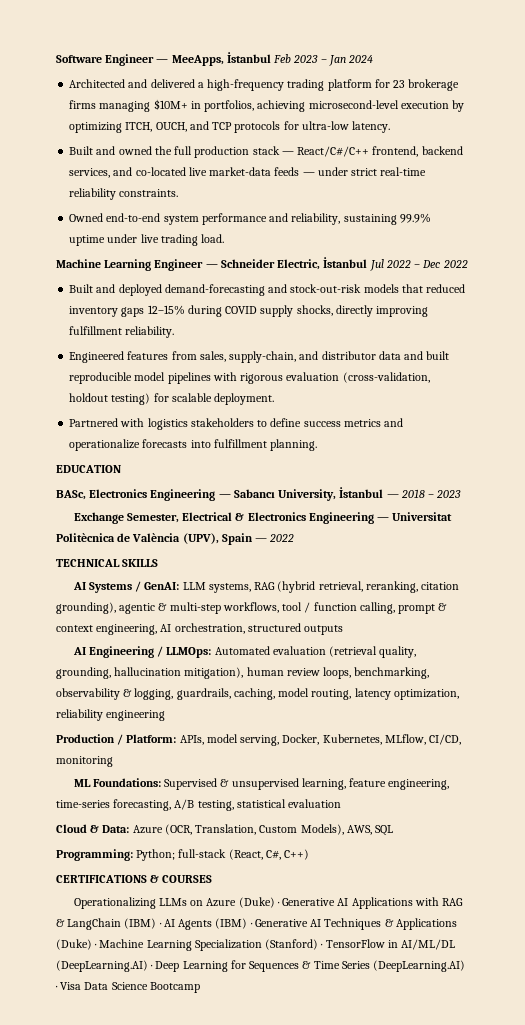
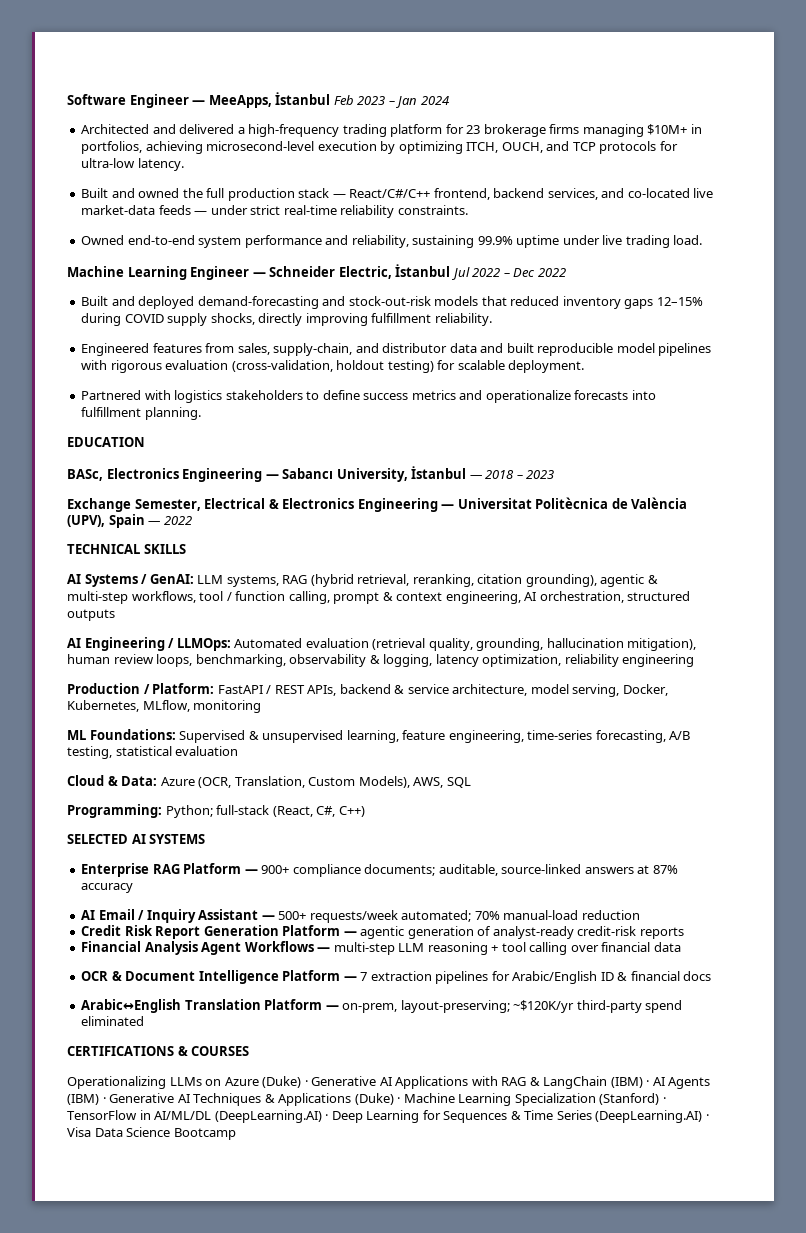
- AI Engineering / LLMOps: Automated evaluation (retrieval quality, grounding, hallucination mitigation), human review loops, benchmarking, observability & logging, guardrails, caching, model routing, latency optimization, reliability engineering
+ AI Engineering / LLMOps: Automated evaluation (retrieval quality, grounding, hallucination mitigation), human review loops, benchmarking, observability & logging, latency optimization, reliability engineering
- Production / Platform: APIs, model serving, Docker, Kubernetes, MLflow, CI/CD, monitoring
+ Production / Platform: FastAPI / REST APIs, backend & service architecture, model serving, Docker, Kubernetes, MLflow, monitoring
+ SELECTED AI SYSTEMS
+ Enterprise RAG Platform — 900+ compliance documents; auditable, source-linked answers at 87% accuracy
+ AI Email / Inquiry Assistant — 500+ requests/week automated; 70% manual-load reduction
+ Credit Risk Report Generation Platform — agentic generation of analyst-ready credit-risk reports
+ Financial Analysis Agent Workflows — multi-step LLM reasoning + tool calling over financial data
+ OCR & Document Intelligence Platform — 7 extraction pipelines for Arabic/English ID & financial docs
+ Arabic↔English Translation Platform — on-prem, layout-preserving; ~$120K/yr third-party spend eliminated

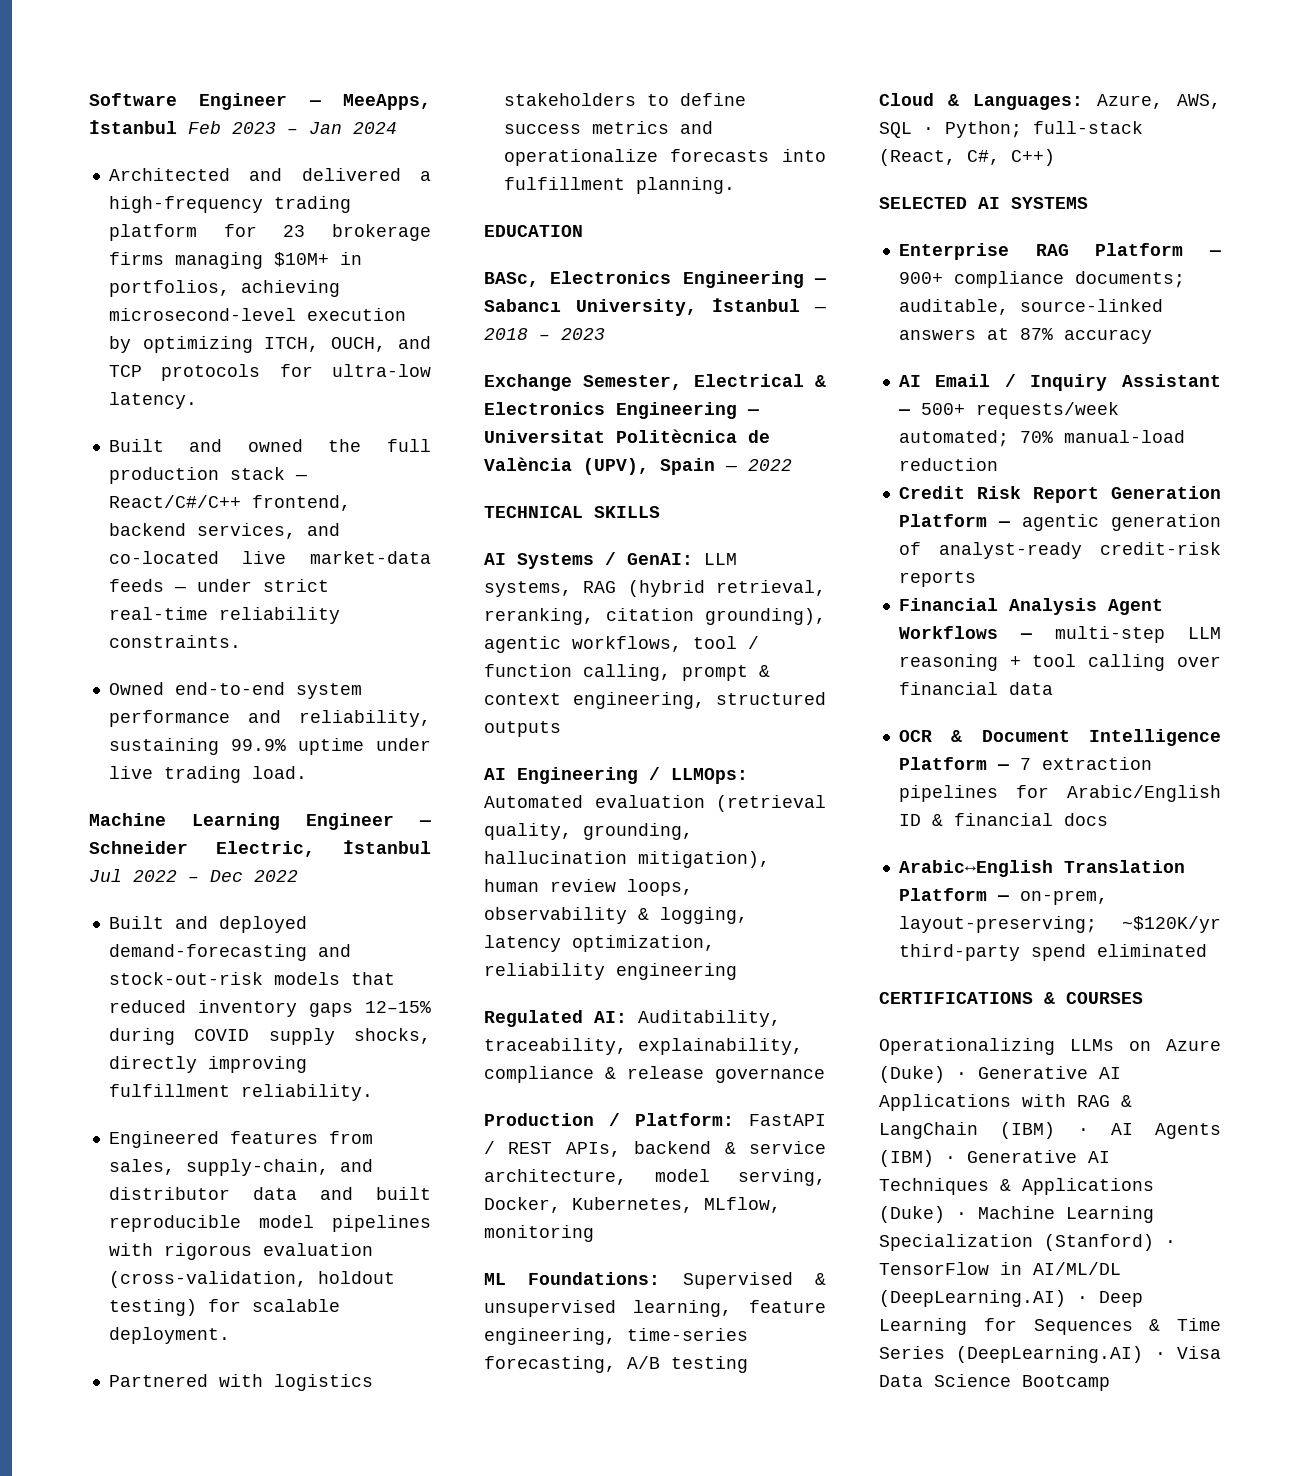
- AI Systems / GenAI: LLM systems, RAG (hybrid retrieval, reranking, citation grounding), agentic & multi-step workflows, tool / function calling, prompt & context engineering, AI orchestration, structured outputs
+ AI Systems / GenAI: LLM systems, RAG (hybrid retrieval, reranking, citation grounding), agentic workflows, tool / function calling, prompt & context engineering, structured outputs
- AI Engineering / LLMOps: Automated evaluation (retrieval quality, grounding, hallucination mitigation), human review loops, benchmarking, observability & logging, latency optimization, reliability engineering
+ AI Engineering / LLMOps: Automated evaluation (retrieval quality, grounding, hallucination mitigation), human review loops, observability & logging, latency optimization, reliability engineering
+ Regulated AI: Auditability, traceability, explainability, compliance & release governance
- ML Foundations: Supervised & unsupervised learning, feature engineering, time-series forecasting, A/B testing, statistical evaluation
+ ML Foundations: Supervised & unsupervised learning, feature engineering, time-series forecasting, A/B testing
- Cloud & Data: Azure (OCR, Translation, Custom Models), AWS, SQL
- Programming: Python; full-stack (React, C#, C++)
+ Cloud & Languages: Azure, AWS, SQL · Python; full-stack (React, C#, C++)

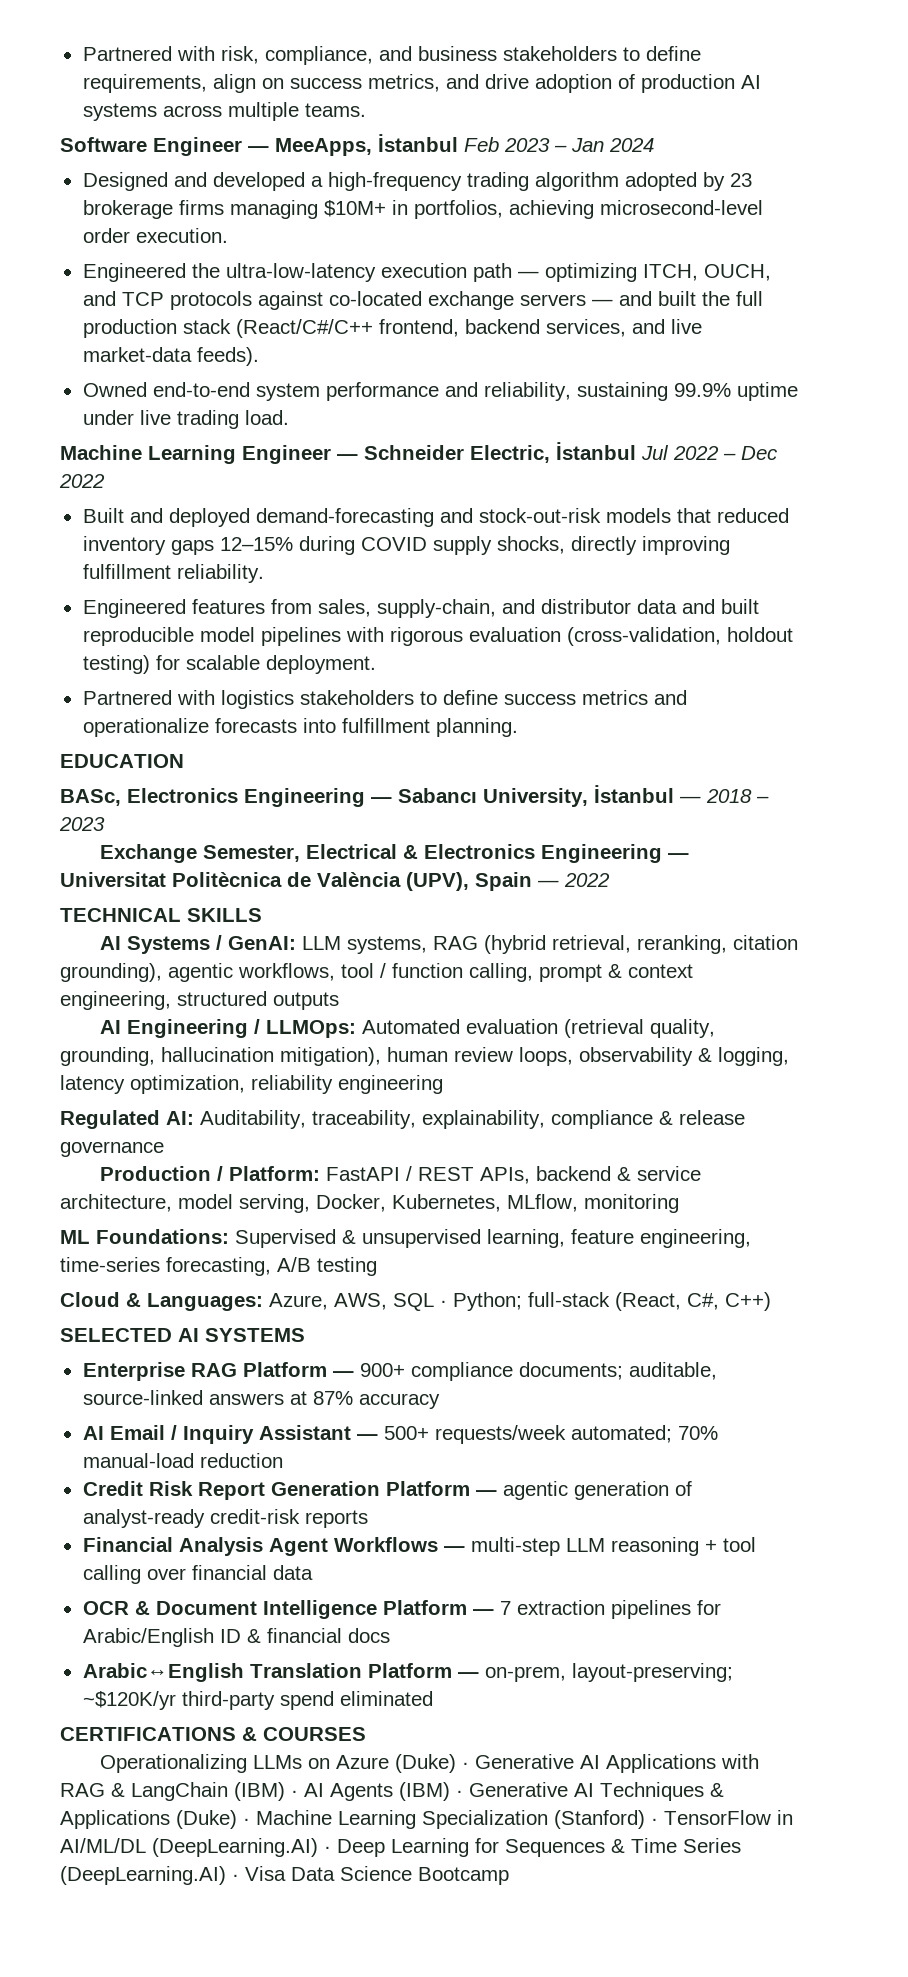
+ Partnered with risk, compliance, and business stakeholders to define requirements, align on success metrics, and drive adoption of production AI systems across multiple teams.
- Architected and delivered a high-frequency trading platform for 23 brokerage firms managing $10M+ in portfolios, achieving microsecond-level execution by optimizing ITCH, OUCH, and TCP protocols for ultra-low latency.
- Built and owned the full production stack — React/C#/C++ frontend, backend services, and co-located live market-data feeds — under strict real-time reliability constraints.
+ Designed and developed a high-frequency trading algorithm adopted by 23 brokerage firms managing $10M+ in portfolios, achieving microsecond-level order execution.
+ Engineered the ultra-low-latency execution path — optimizing ITCH, OUCH, and TCP protocols against co-located exchange servers — and built the full production stack (React/C#/C++ frontend, backend services, and live market-data feeds).

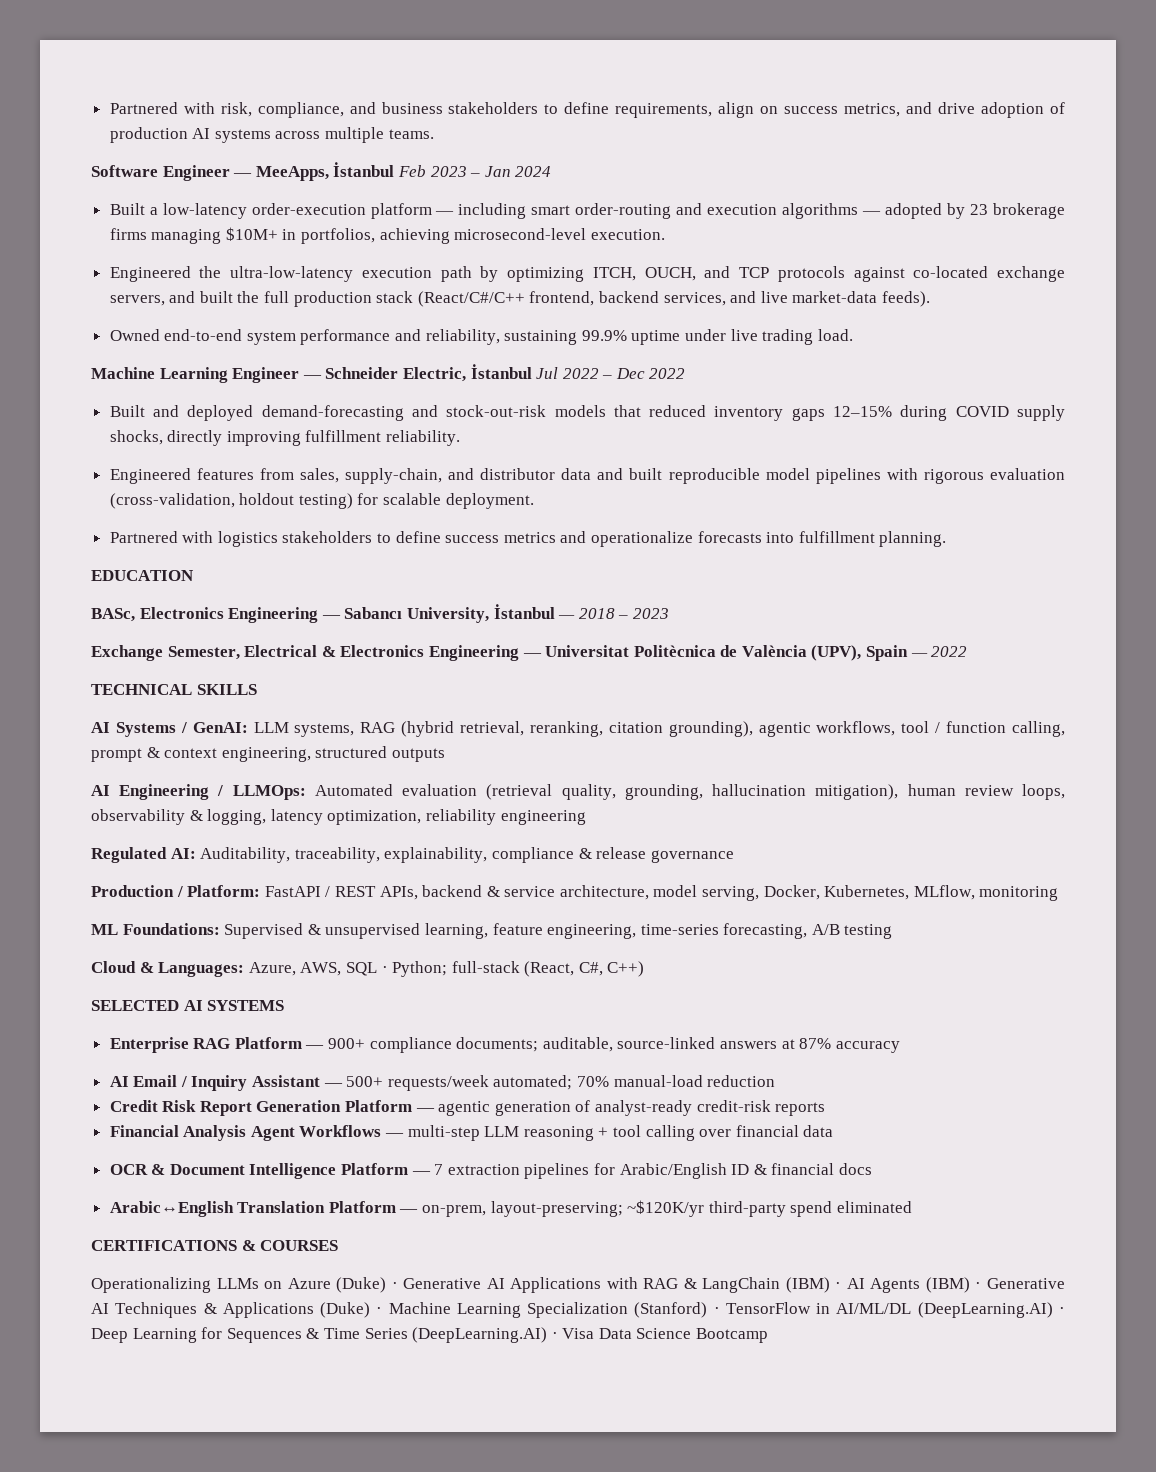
- Designed and developed a high-frequency trading algorithm adopted by 23 brokerage firms managing $10M+ in portfolios, achieving microsecond-level order execution.
+ Built a low-latency order-execution platform — including smart order-routing and execution algorithms — adopted by 23 brokerage firms managing $10M+ in portfolios, achieving microsecond-level execution.
- Engineered the ultra-low-latency execution path — optimizing ITCH, OUCH, and TCP protocols against co-located exchange servers — and built the full production stack (React/C#/C++ frontend, backend services, and live market-data feeds).
+ Engineered the ultra-low-latency execution path by optimizing ITCH, OUCH, and TCP protocols against co-located exchange servers, and built the full production stack (React/C#/C++ frontend, backend services, and live market-data feeds).

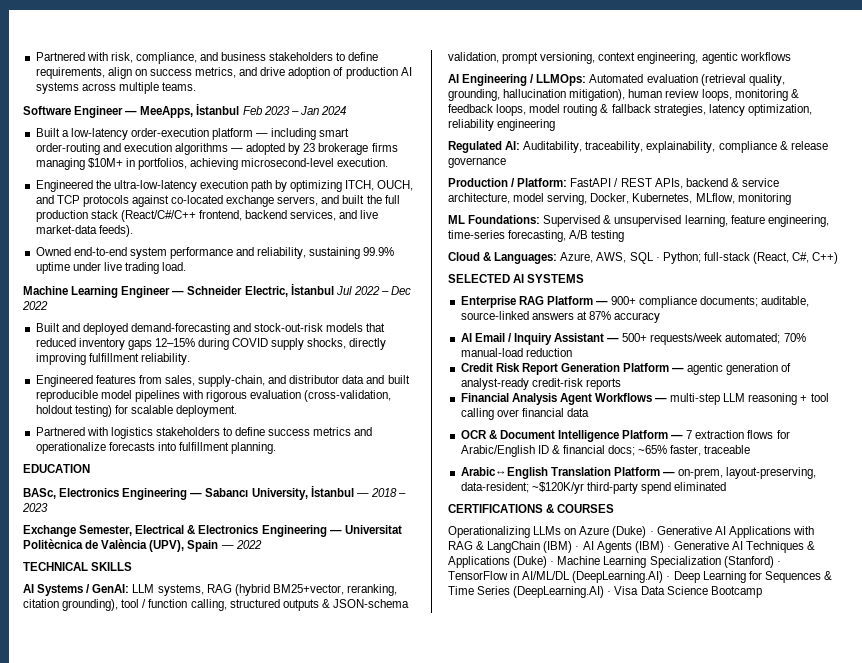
- AI Systems / GenAI: LLM systems, RAG (hybrid retrieval, reranking, citation grounding), agentic workflows, tool / function calling, prompt & context engineering, structured outputs
+ AI Systems / GenAI: LLM systems, RAG (hybrid BM25+vector, reranking, citation grounding), tool / function calling, structured outputs & JSON-schema validation, prompt versioning, context engineering, agentic workflows
- AI Engineering / LLMOps: Automated evaluation (retrieval quality, grounding, hallucination mitigation), human review loops, observability & logging, latency optimization, reliability engineering
+ AI Engineering / LLMOps: Automated evaluation (retrieval quality, grounding, hallucination mitigation), human review loops, monitoring & feedback loops, model routing & fallback strategies, latency optimization, reliability engineering
- OCR & Document Intelligence Platform — 7 extraction pipelines for Arabic/English ID & financial docs
+ OCR & Document Intelligence Platform — 7 extraction flows for Arabic/English ID & financial docs; ~65% faster, traceable
- Arabic↔English Translation Platform — on-prem, layout-preserving; ~$120K/yr third-party spend eliminated
+ Arabic↔English Translation Platform — on-prem, layout-preserving, data-resident; ~$120K/yr third-party spend eliminated

